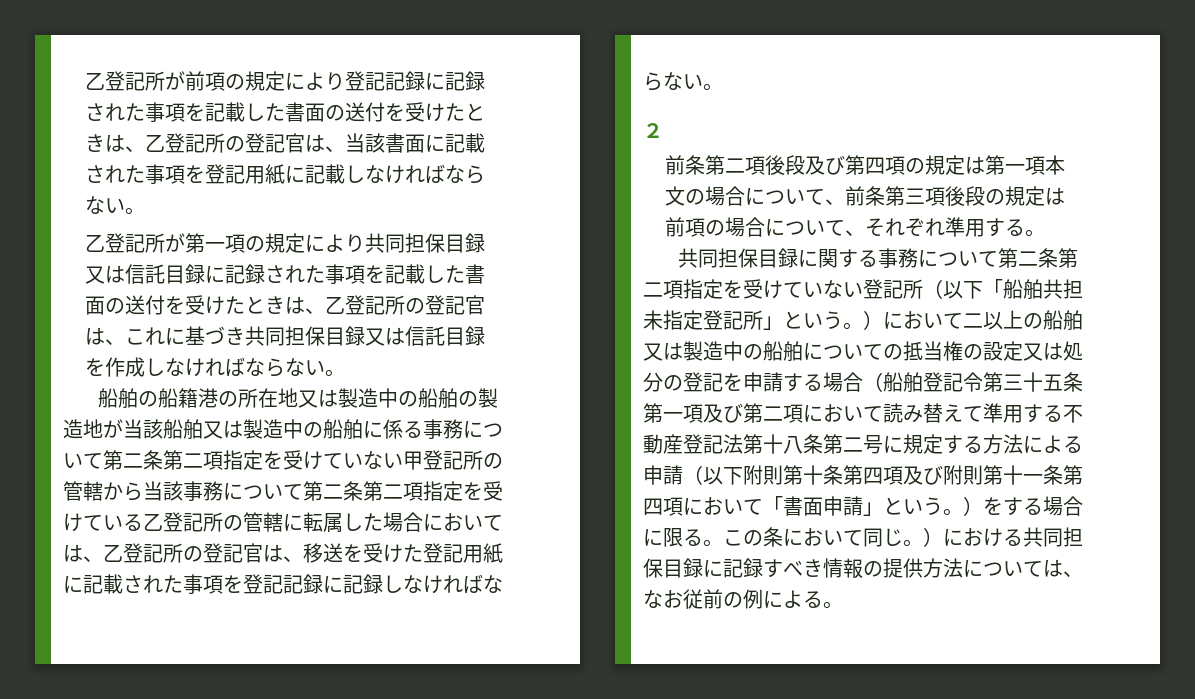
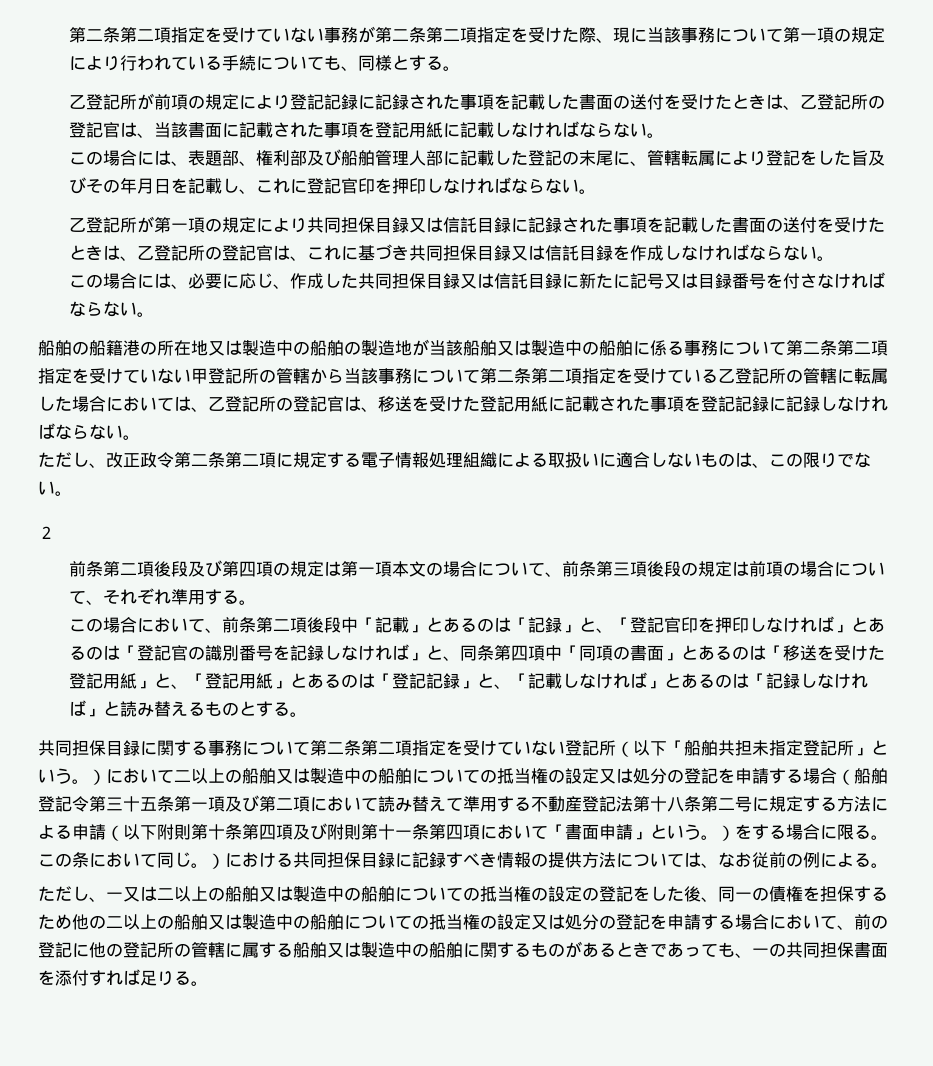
+ 第二条第二項指定を受けていない事務が第二条第二項指定を受けた際、現に当該事務について第一項の規定により行われている手続についても、同様とする。
+ この場合には、表題部、権利部及び船舶管理人部に記載した登記の末尾に、管轄転属により登記をした旨及びその年月日を記載し、これに登記官印を押印しなければならない。
+ この場合には、必要に応じ、作成した共同担保目録又は信託目録に新たに記号又は目録番号を付さなければならない。
+ ただし、改正政令第二条第二項に規定する電子情報処理組織による取扱いに適合しないものは、この限りでない。
+ この場合において、前条第二項後段中「記載」とあるのは「記録」と、「登記官印を押印しなければ」とあるのは「登記官の識別番号を記録しなければ」と、同条第四項中「同項の書面」とあるのは「移送を受けた登記用紙」と、「登記用紙」とあるのは「登記記録」と、「記載しなければ」とあるのは「記録しなければ」と読み替えるものとする。
+ ただし、一又は二以上の船舶又は製造中の船舶についての抵当権の設定の登記をした後、同一の債権を担保するため他の二以上の船舶又は製造中の船舶についての抵当権の設定又は処分の登記を申請する場合において、前の登記に他の登記所の管轄に属する船舶又は製造中の船舶に関するものがあるときであっても、一の共同担保書面を添付すれば足りる。

